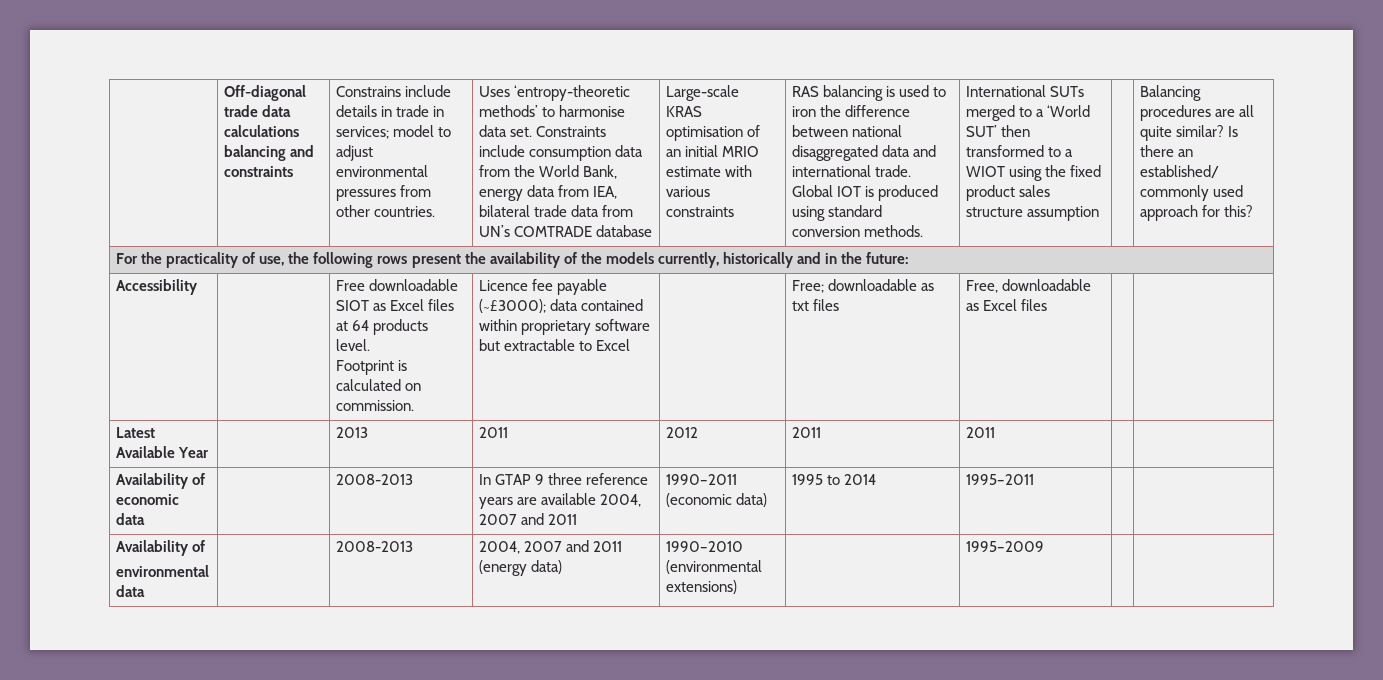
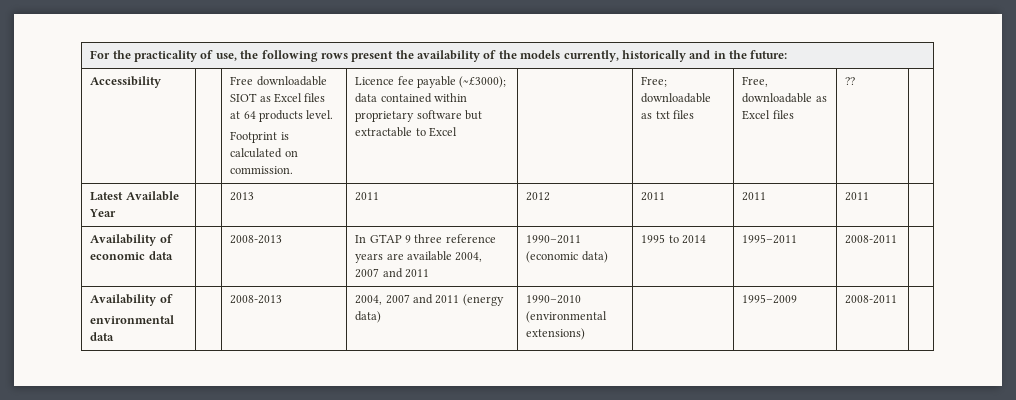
- Off-diagonal trade data calculations balancing and constraints | Constrains include details in trade in services; model to adjust environmental pressures from other countries. | Uses ‘entropy-theoretic methods’ to harmonise data set. Constraints include consumption data from the World Bank, energy data from IEA, bilateral trade data from UN’s COMTRADE database | Large-scale KRAS optimisation of an initial MRIO estimate with various constraints | RAS balancing is used to iron the difference between national disaggregated data and international trade. Global IOT is produced using standard conversion methods. | International SUTs merged to a ‘World SUT’ then transformed to a WIOT using the fixed product sales structure assumption | | Balancing procedures are all quite similar? Is there an established/ commonly used approach for this?
  Accessibility | | Free downloadable SIOT as Excel files at 64 products level.
- Footprint is calculated on commission. | Licence fee payable (~£3000); data contained within proprietary software but extractable to Excel | | Free; downloadable as txt files | Free, downloadable as Excel files | |
+ Footprint is calculated on commission. | Licence fee payable (~£3000); data contained within proprietary software but extractable to Excel | | Free; downloadable as txt files | Free, downloadable as Excel files | ?? |
- Latest Available Year | | 2013 | 2011 | 2012 | 2011 | 2011 | |
+ Latest Available Year | | 2013 | 2011 | 2012 | 2011 | 2011 | 2011 |
- Availability of economic data | | 2008-2013 | In GTAP 9 three reference years are available 2004, 2007 and 2011 | 1990–2011 (economic data) | 1995 to 2014 | 1995–2011 | |
+ Availability of economic data | | 2008-2013 | In GTAP 9 three reference years are available 2004, 2007 and 2011 | 1990–2011 (economic data) | 1995 to 2014 | 1995–2011 | 2008-2011 |
  Availability of
- environmental data | | 2008-2013 | 2004, 2007 and 2011 (energy data) | 1990–2010 (environmental extensions) | | 1995–2009 | |
+ environmental data | | 2008-2013 | 2004, 2007 and 2011 (energy data) | 1990–2010 (environmental extensions) | | 1995–2009 | 2008-2011 |

